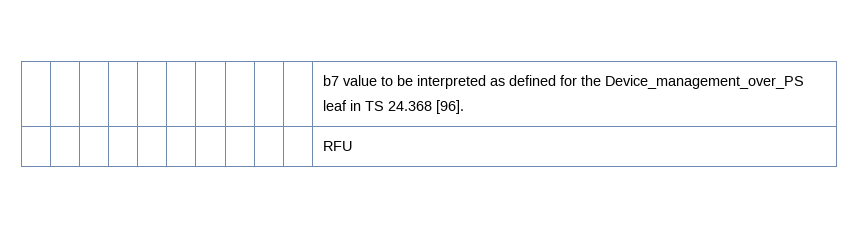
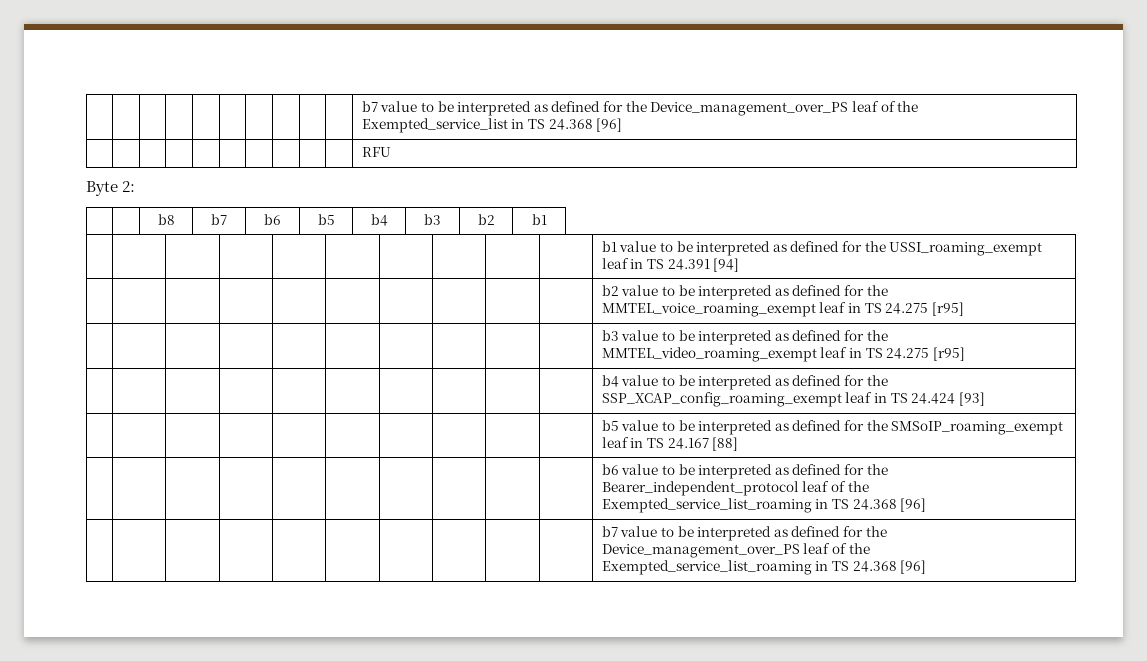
- | | | | | | | | | | b7 value to be interpreted as defined for the Device_management_over_PS leaf in TS 24.368 [96].
+ | | | | | | | | | | b7 value to be interpreted as defined for the Device_management_over_PS leaf of the Exempted_service_list in TS 24.368 [96]
+ Byte 2:
+ | | b8 | b7 | b6 | b5 | b4 | b3 | b2 | b1
+ | | | | | | | | | | b1 value to be interpreted as defined for the USSI_roaming_exempt leaf in TS 24.391 [94]
+ | | | | | | | | | | b2 value to be interpreted as defined for the MMTEL_voice_roaming_exempt leaf in TS 24.275 [r95]
+ | | | | | | | | | | b3 value to be interpreted as defined for the MMTEL_video_roaming_exempt leaf in TS 24.275 [r95]
+ | | | | | | | | | | b4 value to be interpreted as defined for the SSP_XCAP_config_roaming_exempt leaf in TS 24.424 [93]
+ | | | | | | | | | | b5 value to be interpreted as defined for the SMSoIP_roaming_exempt leaf in TS 24.167 [88]
+ | | | | | | | | | | b6 value to be interpreted as defined for the Bearer_independent_protocol leaf of the Exempted_service_list_roaming in TS 24.368 [96]
+ | | | | | | | | | | b7 value to be interpreted as defined for the Device_management_over_PS leaf of the Exempted_service_list_roaming in TS 24.368 [96]

